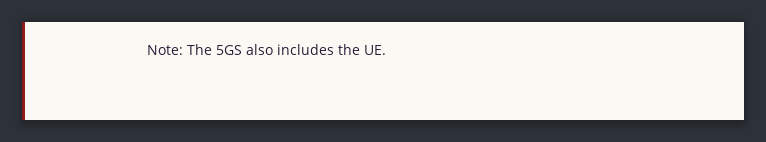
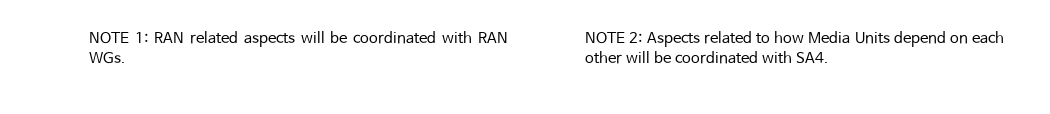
- Note: The 5GS also includes the UE.
+ NOTE 1: RAN related aspects will be coordinated with RAN WGs.
+ NOTE 2: Aspects related to how Media Units depend on each other will be coordinated with SA4.

